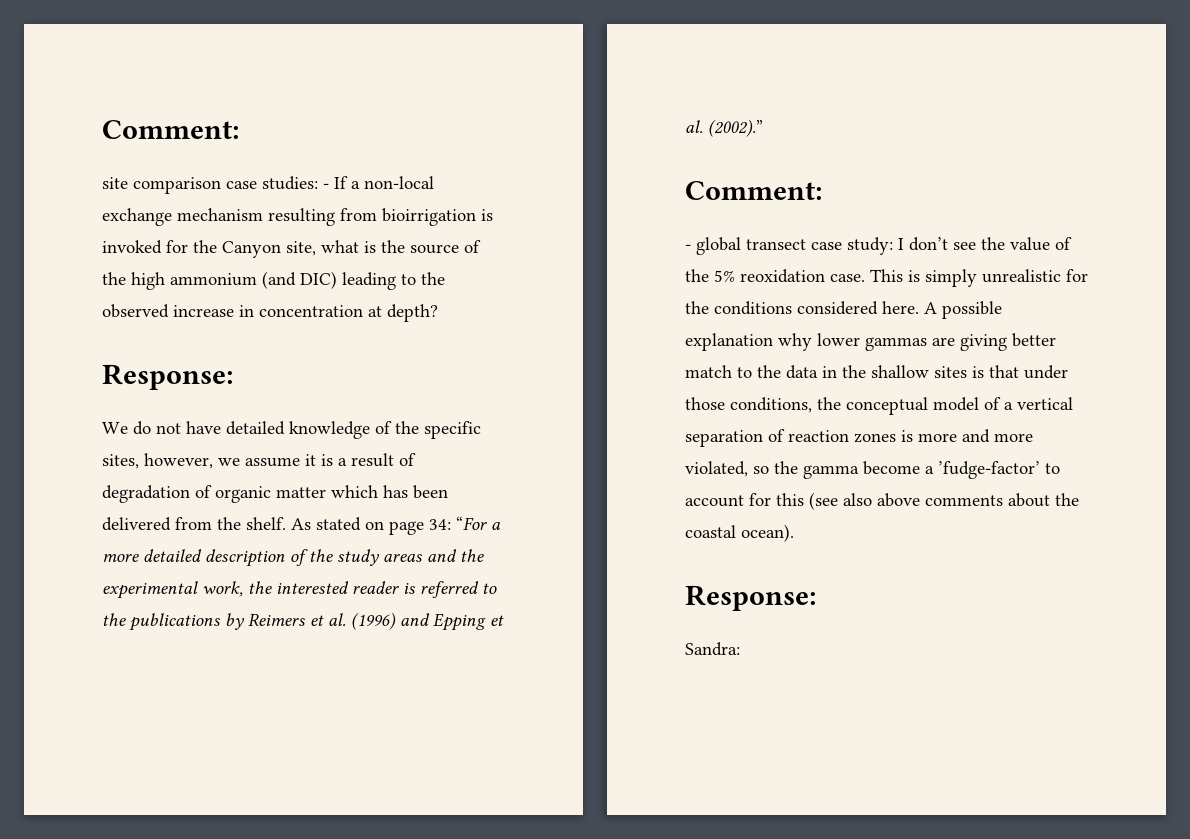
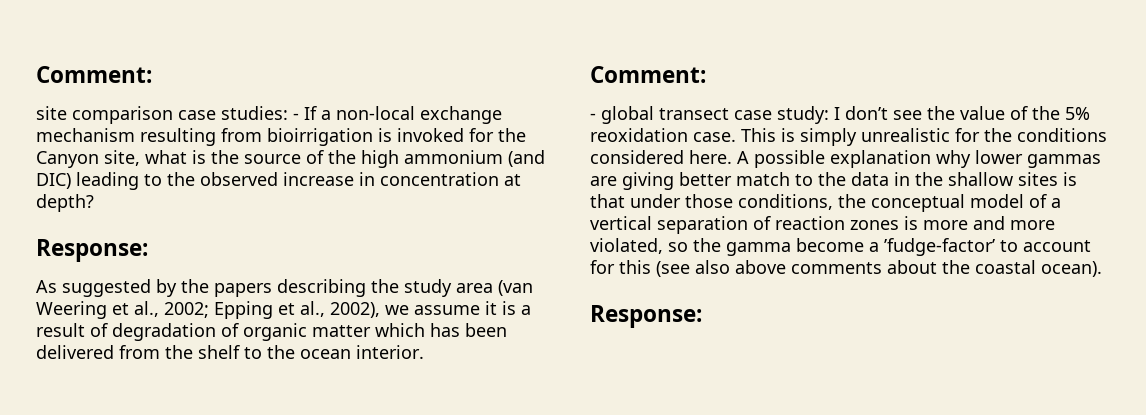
- We do not have detailed knowledge of the specific sites, however, we assume it is a result of degradation of organic matter which has been delivered from the shelf. As stated on page 34: “For a more detailed description of the study areas and the experimental work, the interested reader is referred to the publications by Reimers et al. (1996) and Epping et al. (2002).”
+ As suggested by the papers describing the study area (van Weering et al., 2002; Epping et al., 2002), we assume it is a result of degradation of organic matter which has been delivered from the shelf to the ocean interior.
- Sandra:

